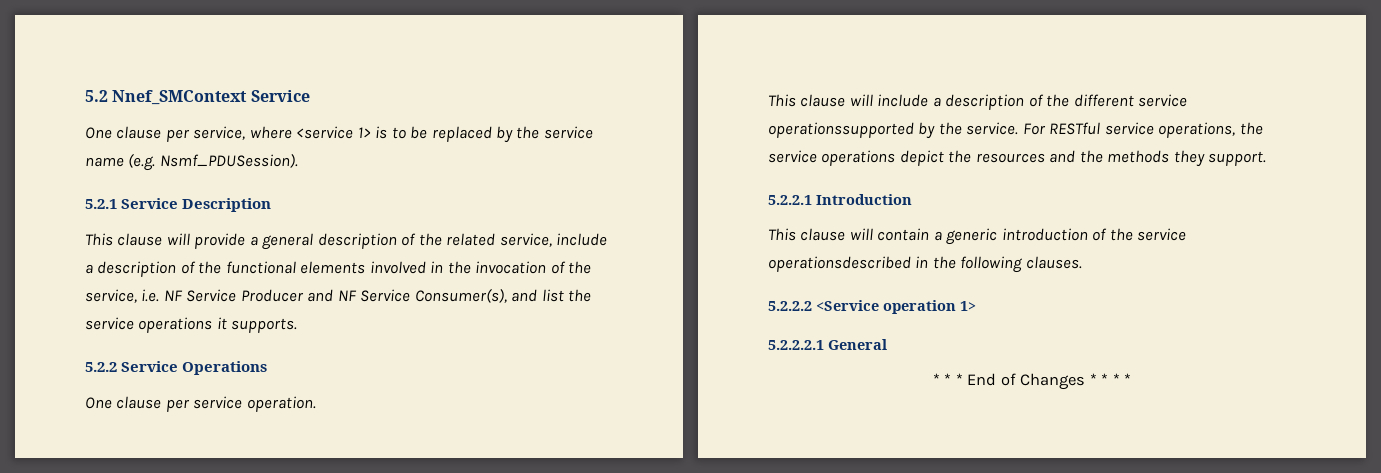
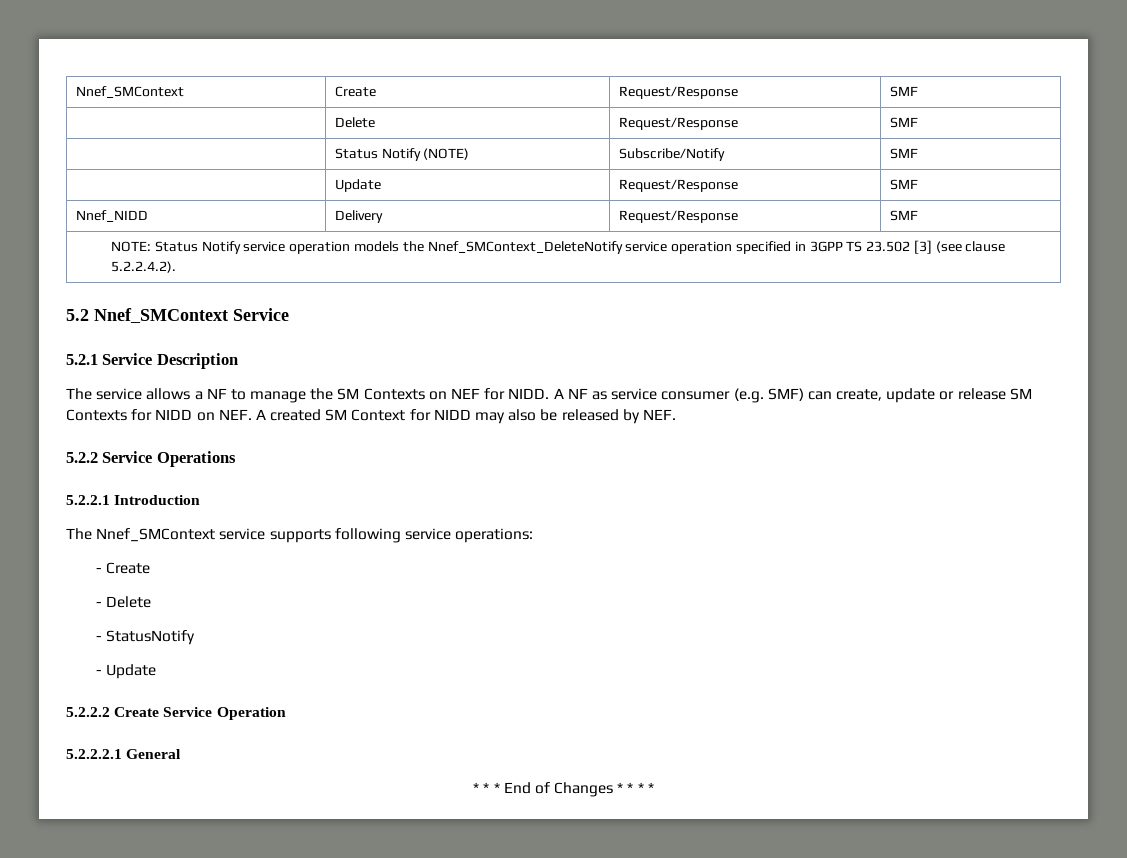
+ Nnef_SMContext | Create | Request/Response | SMF
+ | Delete | Request/Response | SMF
+ | Status Notify (NOTE) | Subscribe/Notify | SMF
+ | Update | Request/Response | SMF
+ Nnef_NIDD | Delivery | Request/Response | SMF
+ NOTE: Status Notify service operation models the Nnef_SMContext_DeleteNotify service operation specified in 3GPP TS 23.502 [3] (see clause 5.2.2.4.2).
  5.2 Nnef_SMContext Service
- One clause per service, where <service 1> is to be replaced by the service name (e.g. Nsmf_PDUSession).
  5.2.1 Service Description
- This clause will provide a general description of the related service, include a description of the functional elements involved in the invocation of the service, i.e. NF Service Producer and NF Service Consumer(s), and list the service operations it supports.
+ The service allows a NF to manage the SM Contexts on NEF for NIDD. A NF as service consumer (e.g. SMF) can create, update or release SM Contexts for NIDD on NEF. A created SM Context for NIDD may also be released by NEF.
  5.2.2 Service Operations
- One clause per service operation.
- This clause will include a description of the different service operationssupported by the service. For RESTful service operations, the service operations depict the resources and the methods they support.
  5.2.2.1 Introduction
- This clause will contain a generic introduction of the service operationsdescribed in the following clauses.
- 5.2.2.2 <Service operation 1>
+ The Nnef_SMContext service supports following service operations:
+ - Create
+ - Delete
+ - StatusNotify
+ - Update
+ 5.2.2.2 Create Service Operation

